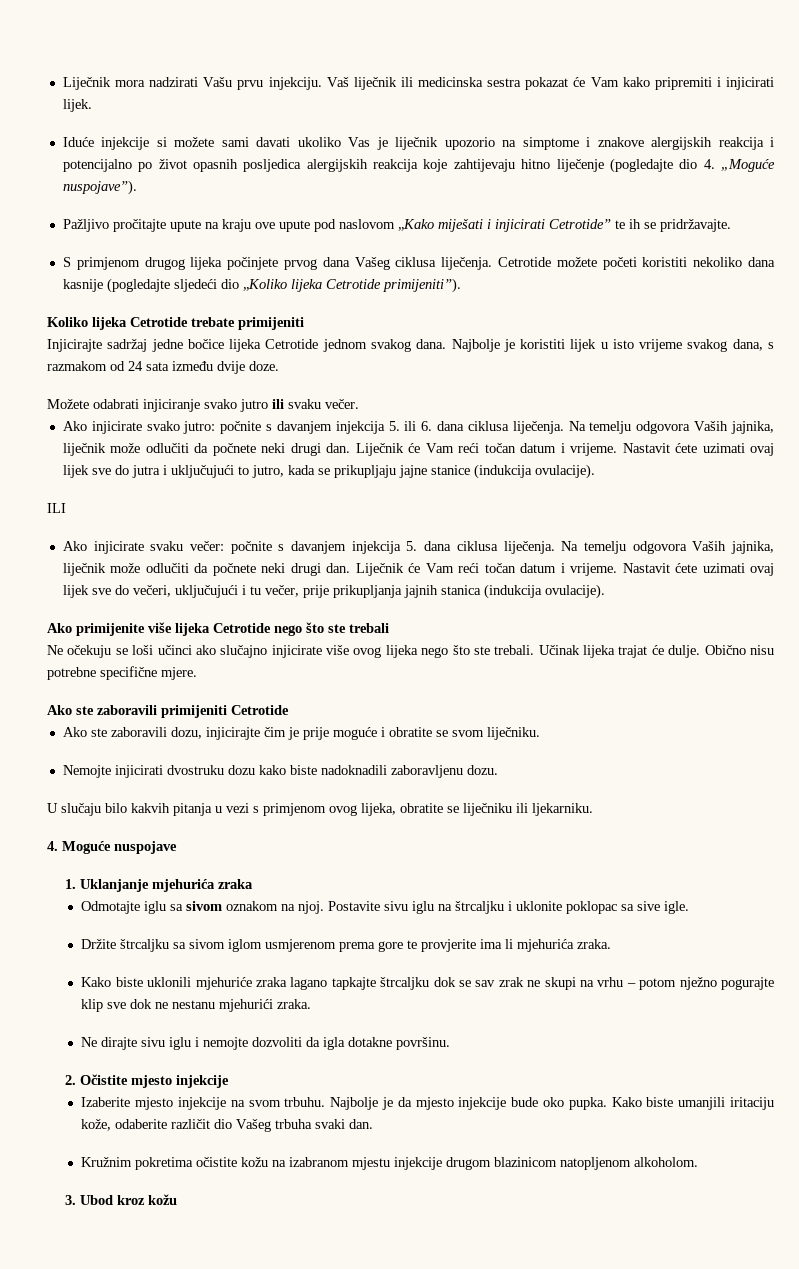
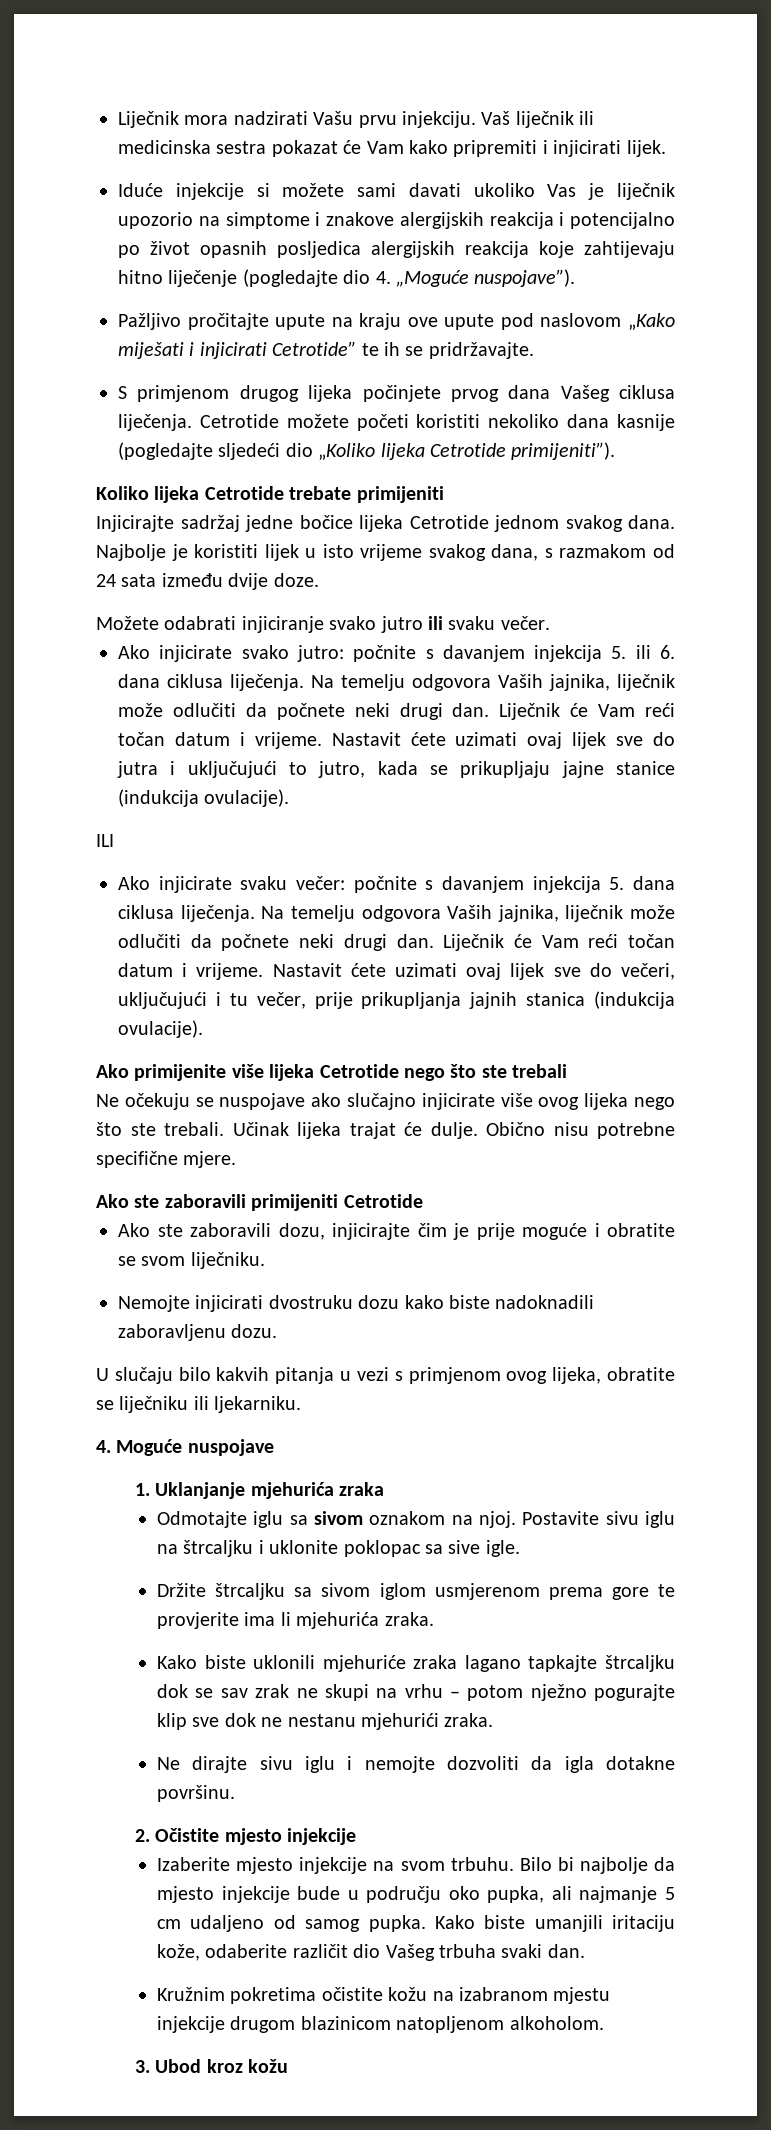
- Ne očekuju se loši učinci ako slučajno injicirate više ovog lijeka nego što ste trebali.
+ Ne očekuju se nuspojave ako slučajno injicirate više ovog lijeka nego što ste trebali.
- Najbolje je da mjesto injekcije bude oko pupka.
+ Bilo bi najbolje da mjesto injekcije bude u području oko pupka, ali najmanje 5 cm udaljeno od samog pupka.

